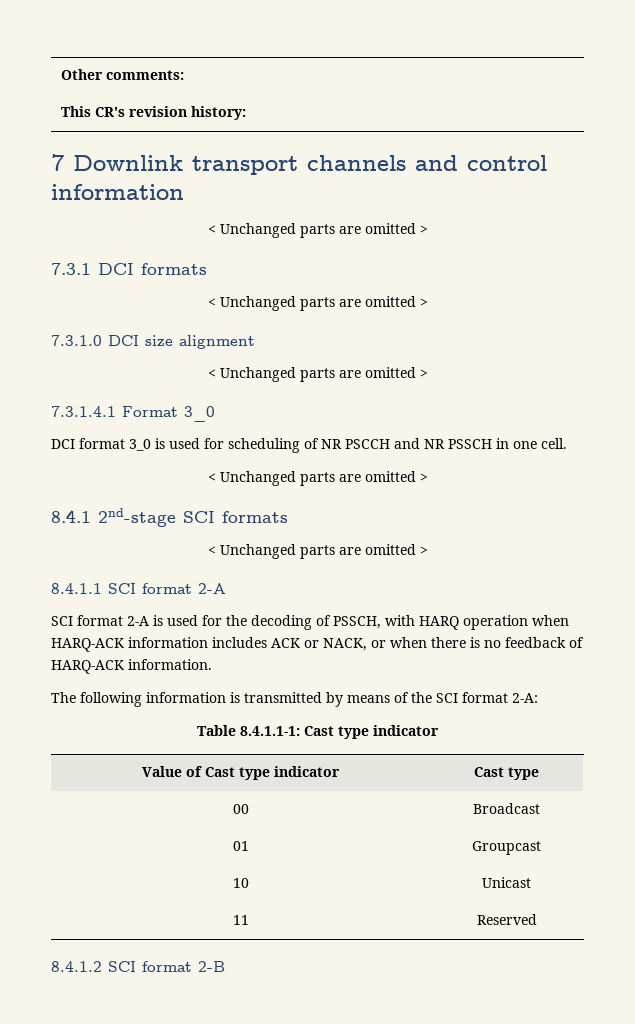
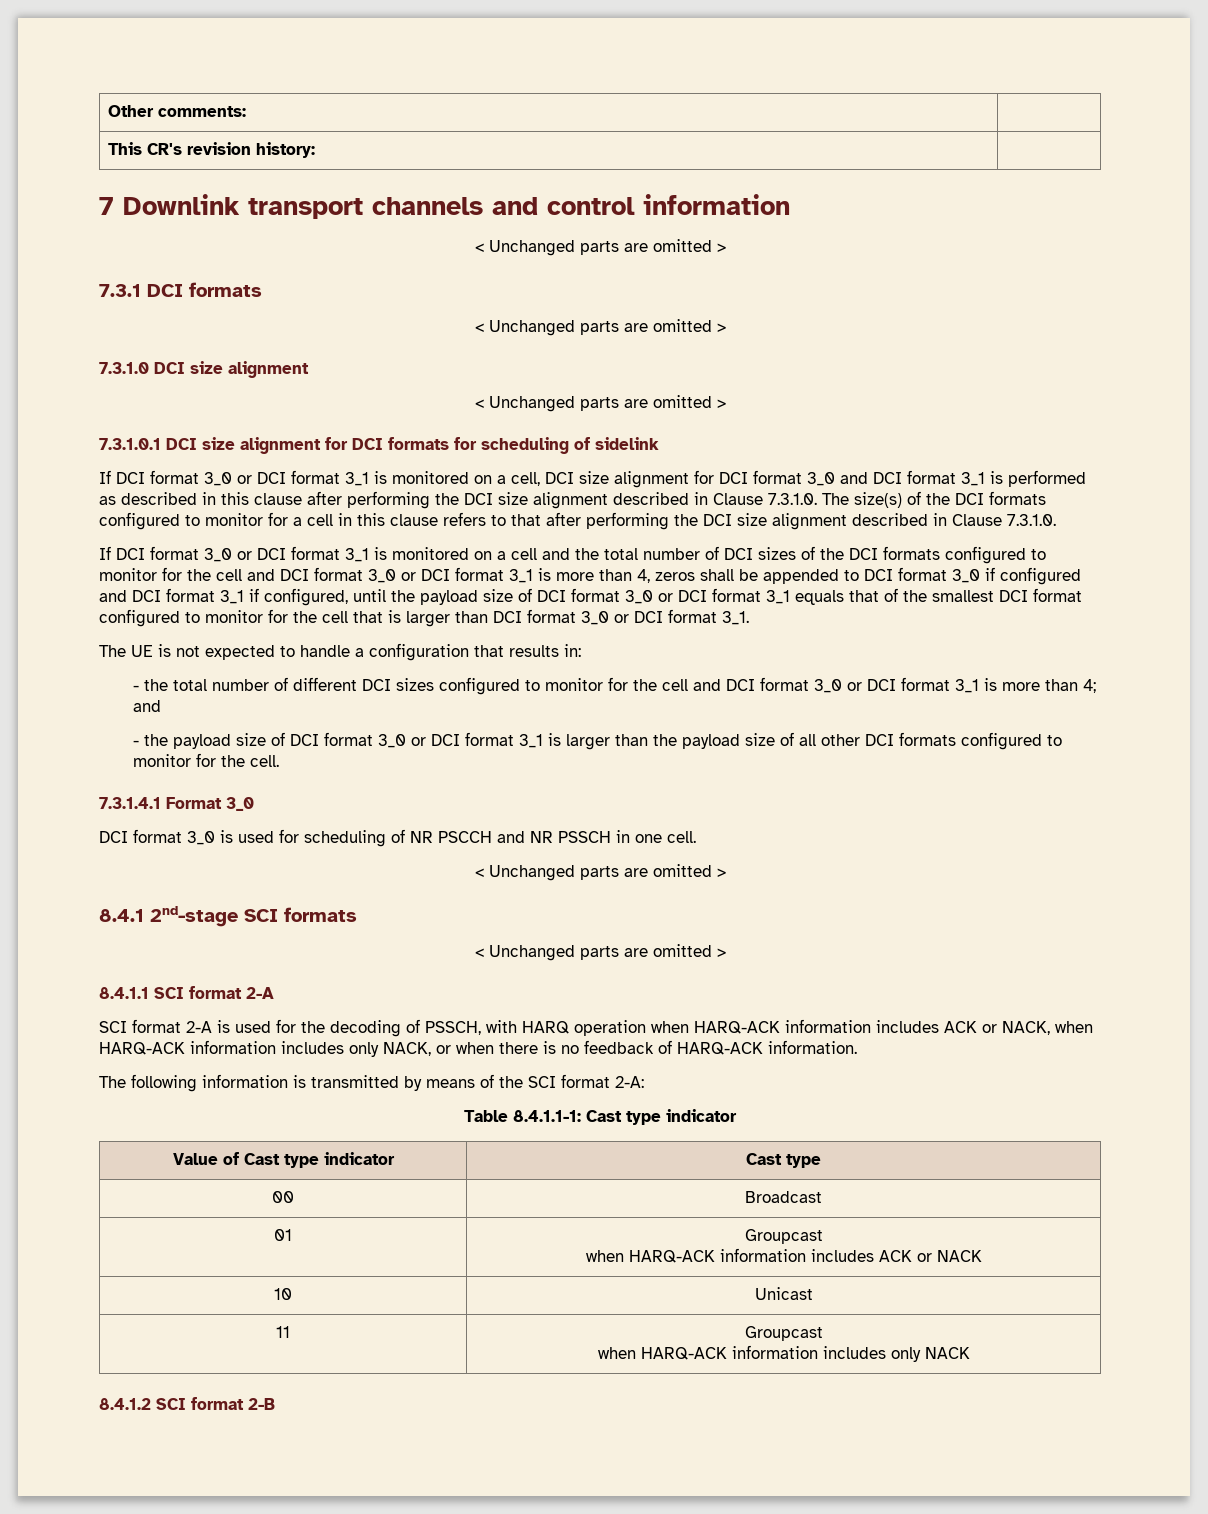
+ 7.3.1.0.1 DCI size alignment for DCI formats for scheduling of sidelink
+ If DCI format 3_0 or DCI format 3_1 is monitored on a cell, DCI size alignment for DCI format 3_0 and DCI format 3_1 is performed as described in this clause after performing the DCI size alignment described in Clause 7.3.1.0. The size(s) of the DCI formats configured to monitor for a cell in this clause refers to that after performing the DCI size alignment described in Clause 7.3.1.0.
+ If DCI format 3_0 or DCI format 3_1 is monitored on a cell and the total number of DCI sizes of the DCI formats configured to monitor for the cell and DCI format 3_0 or DCI format 3_1 is more than 4, zeros shall be appended to DCI format 3_0 if configured and DCI format 3_1 if configured, until the payload size of DCI format 3_0 or DCI format 3_1 equals that of the smallest DCI format configured to monitor for the cell that is larger than DCI format 3_0 or DCI format 3_1.
+ The UE is not expected to handle a configuration that results in:
+ - the total number of different DCI sizes configured to monitor for the cell and DCI format 3_0 or DCI format 3_1 is more than 4; and
+ - the payload size of DCI format 3_0 or DCI format 3_1 is larger than the payload size of all other DCI formats configured to monitor for the cell.
- SCI format 2-A is used for the decoding of PSSCH, with HARQ operation when HARQ-ACK information includes ACK or NACK, or when there is no feedback of HARQ-ACK information.
+ SCI format 2-A is used for the decoding of PSSCH, with HARQ operation when HARQ-ACK information includes ACK or NACK, when HARQ-ACK information includes only NACK, or when there is no feedback of HARQ-ACK information.
  01 | Groupcast
+ when HARQ-ACK information includes ACK or NACK
  10 | Unicast
- 11 | Reserved
+ 11 | Groupcast
+ when HARQ-ACK information includes only NACK

